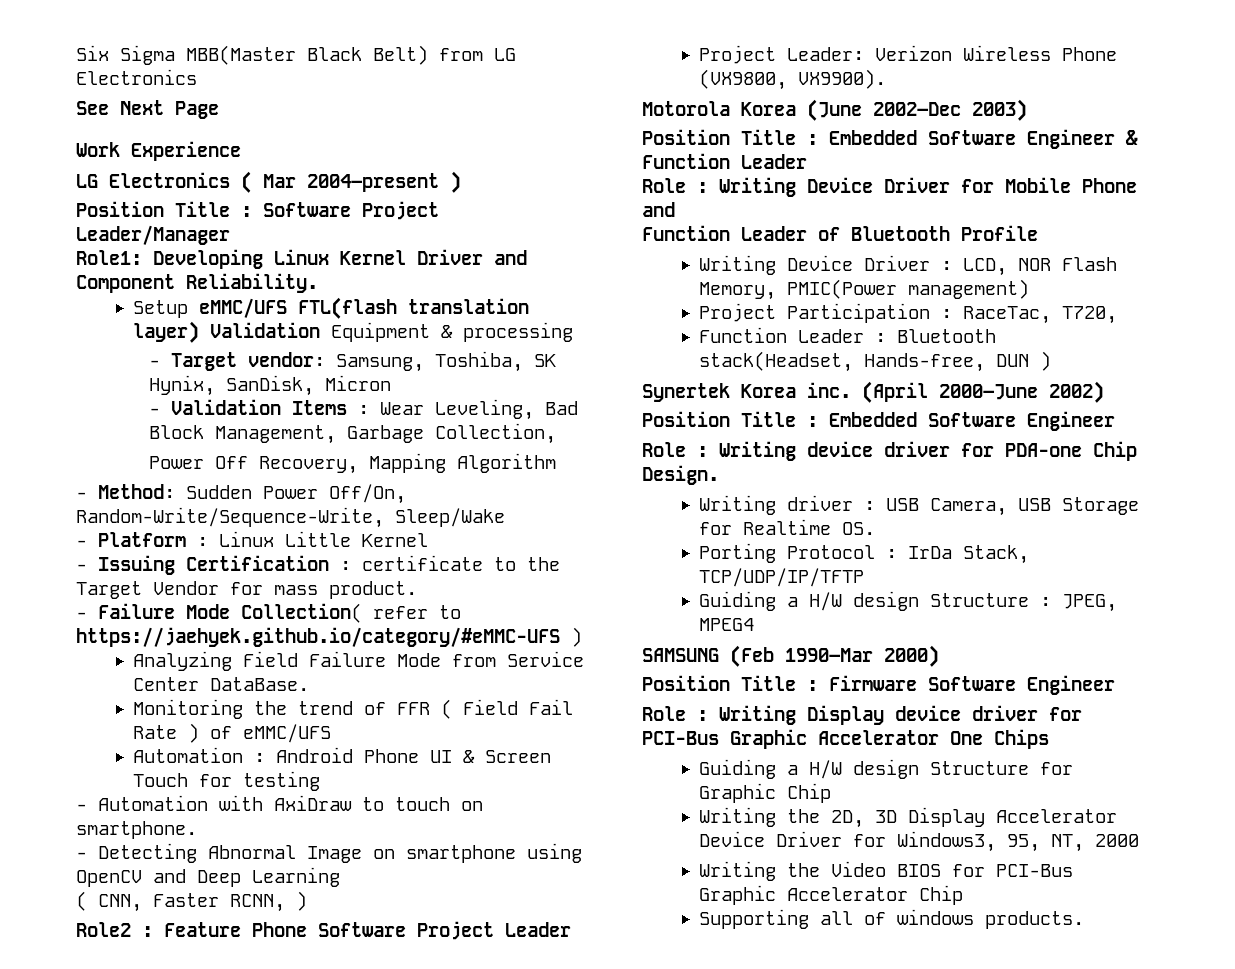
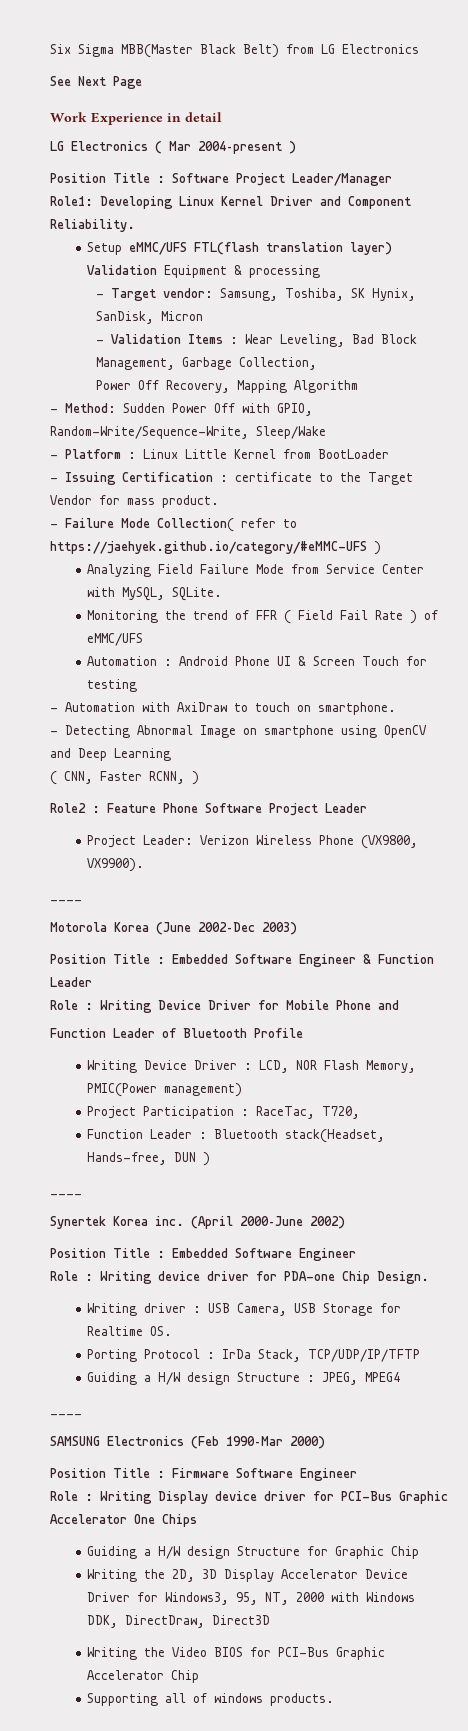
- Work Experience
+ Work Experience in detail
- - Method: Sudden Power Off/On, Random-Write/Sequence-Write, Sleep/Wake
+ - Method: Sudden Power Off with GPIO, Random-Write/Sequence-Write, Sleep/Wake
- - Platform : Linux Little Kernel
+ - Platform : Linux Little Kernel from BootLoader
- Analyzing Field Failure Mode from Service Center DataBase.
+ Analyzing Field Failure Mode from Service Center with MySQL, SQLite.
  Project Leader: Verizon Wireless Phone (VX9800, VX9900).
+ ____
  Function Leader : Bluetooth stack(Headset, Hands-free, DUN )
+ ____
  Guiding a H/W design Structure : JPEG, MPEG4
+ ____
- SAMSUNG (Feb 1990–Mar 2000)
+ SAMSUNG Electronics (Feb 1990–Mar 2000)
- Writing the 2D, 3D Display Accelerator Device Driver for Windows3, 95, NT, 2000
+ Writing the 2D, 3D Display Accelerator Device Driver for Windows3, 95, NT, 2000 with Windows DDK, DirectDraw, Direct3D

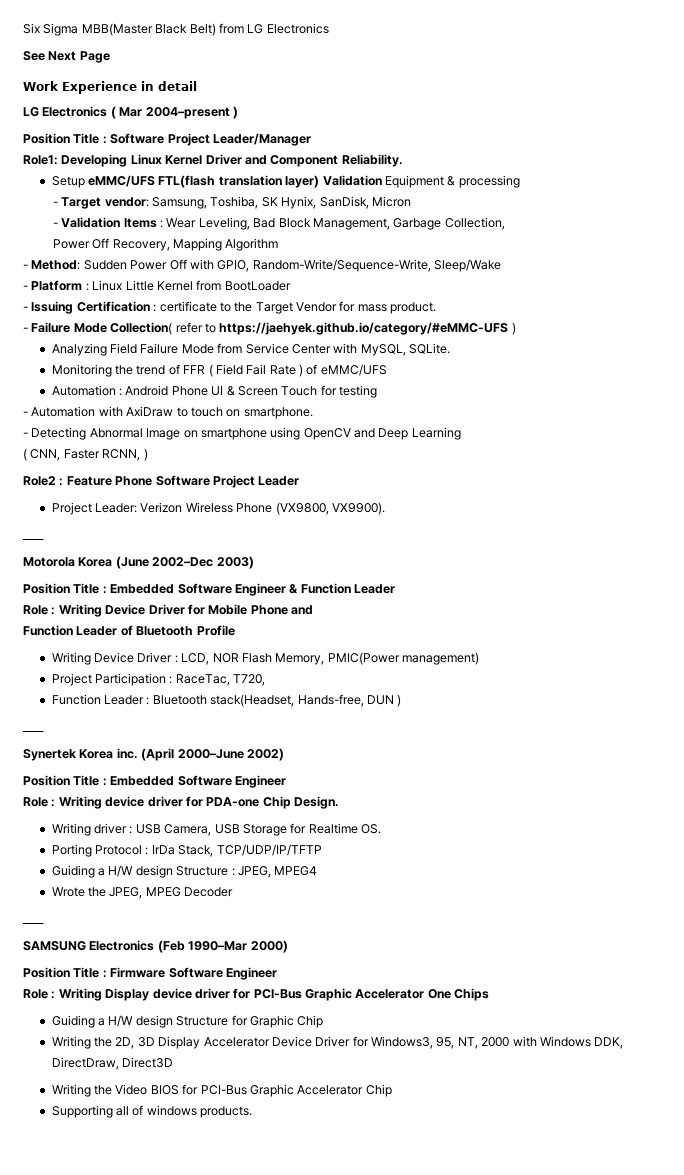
+ Wrote the JPEG, MPEG Decoder

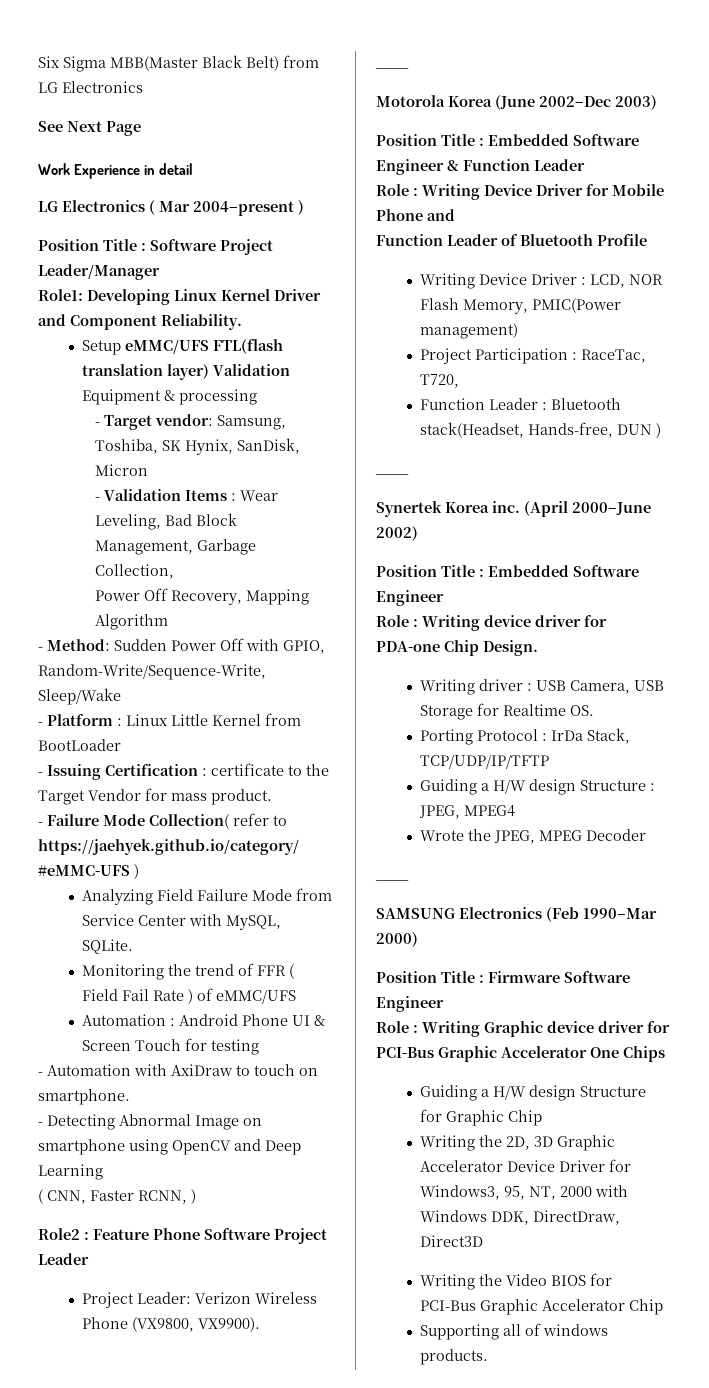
- Role : Writing Display device driver for PCI-Bus Graphic Accelerator One Chips
+ Role : Writing Graphic device driver for PCI-Bus Graphic Accelerator One Chips
- Writing the 2D, 3D Display Accelerator Device Driver for Windows3, 95, NT, 2000 with Windows DDK, DirectDraw, Direct3D
+ Writing the 2D, 3D Graphic Accelerator Device Driver for Windows3, 95, NT, 2000 with Windows DDK, DirectDraw, Direct3D

